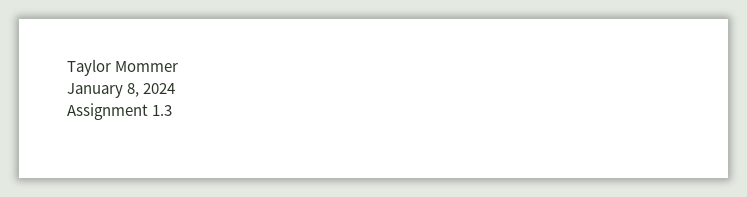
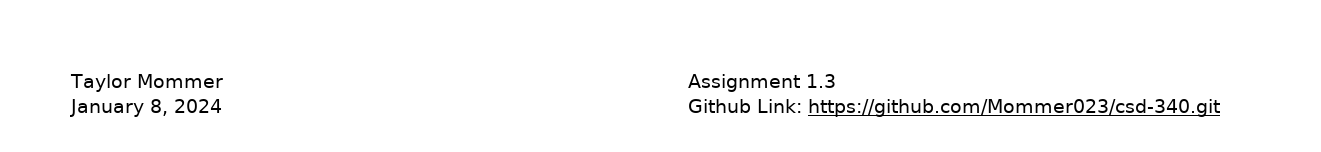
+ Github Link: https://github.com/Mommer023/csd-340.git

